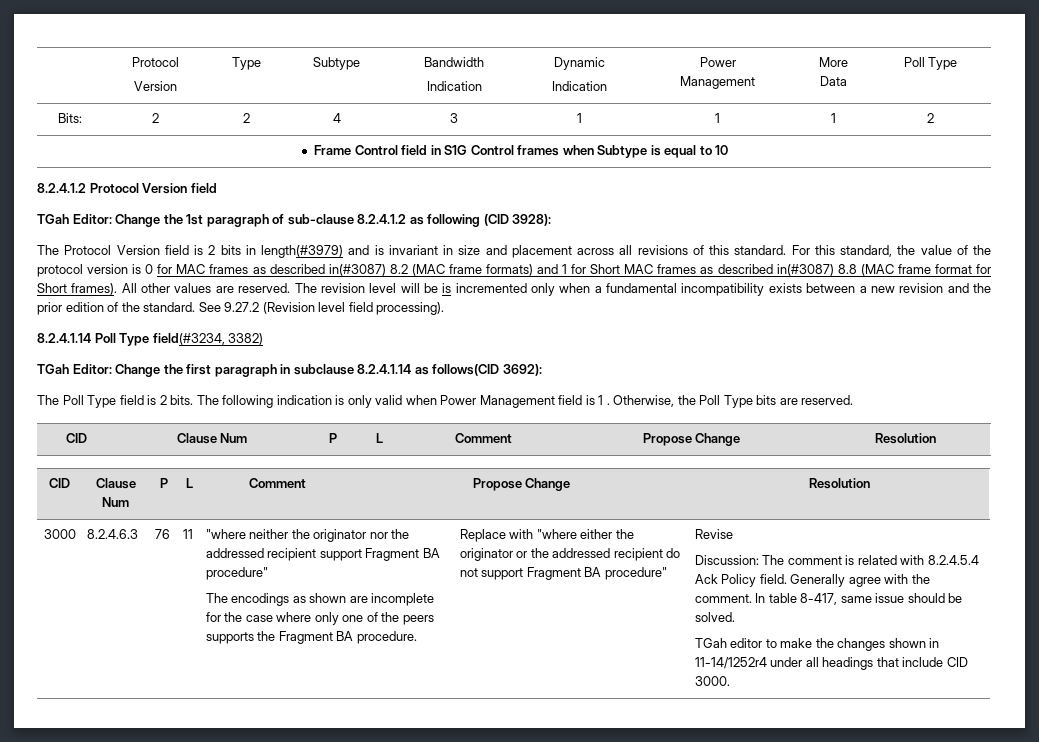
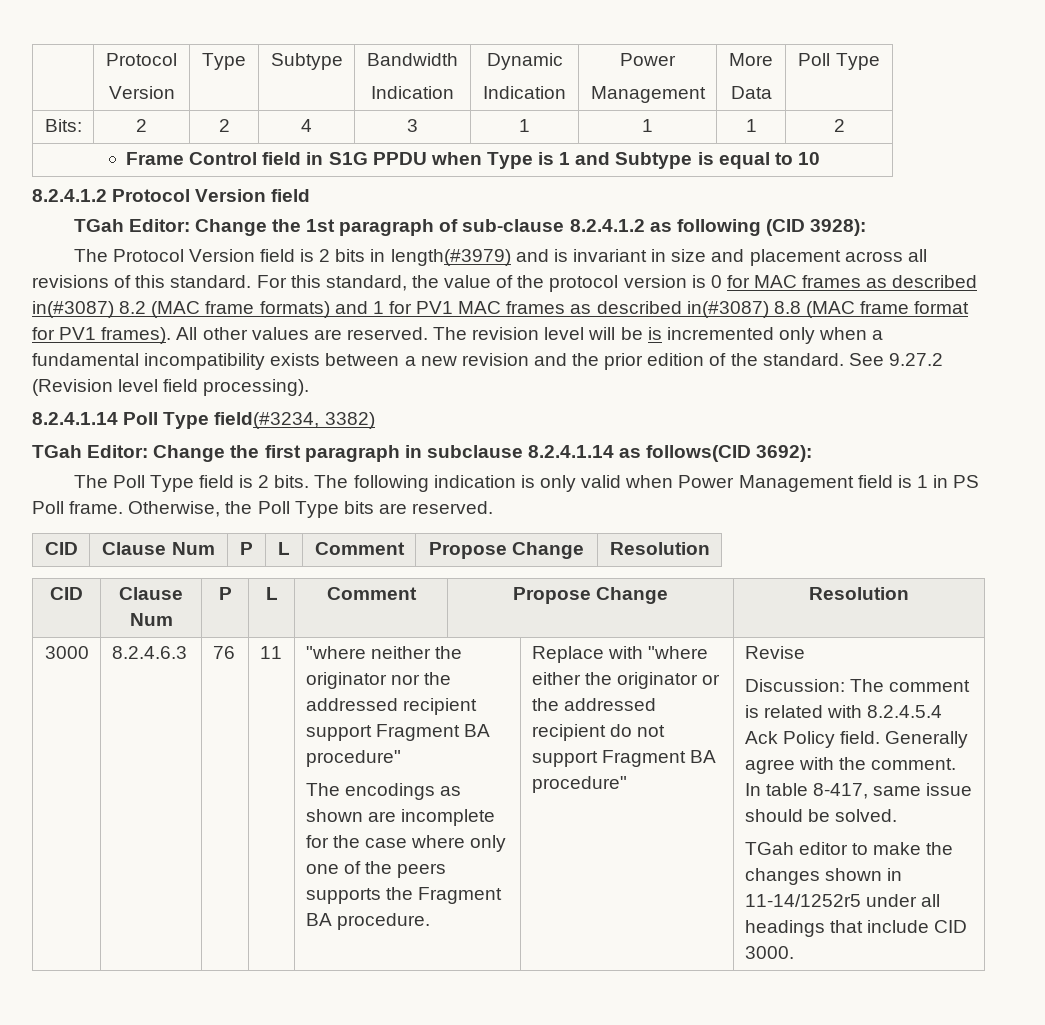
- Frame Control field in S1G Control frames when Subtype is equal to 10
+ Frame Control field in S1G PPDU when Type is 1 and Subtype is equal to 10
- For this standard, the value of the protocol version is 0 for MAC frames as described in(#3087) 8.2 (MAC frame formats) and 1 for Short MAC frames as described in(#3087) 8.8 (MAC frame format for Short frames).
+ For this standard, the value of the protocol version is 0 for MAC frames as described in(#3087) 8.2 (MAC frame formats) and 1 for PV1 MAC frames as described in(#3087) 8.8 (MAC frame format for PV1 frames).
- The following indication is only valid when Power Management field is 1 .
+ The following indication is only valid when Power Management field is 1 in PS Poll frame.
- TGah editor to make the changes shown in 11-14/1252r4 under all headings that include CID 3000.
+ TGah editor to make the changes shown in 11-14/1252r5 under all headings that include CID 3000.

